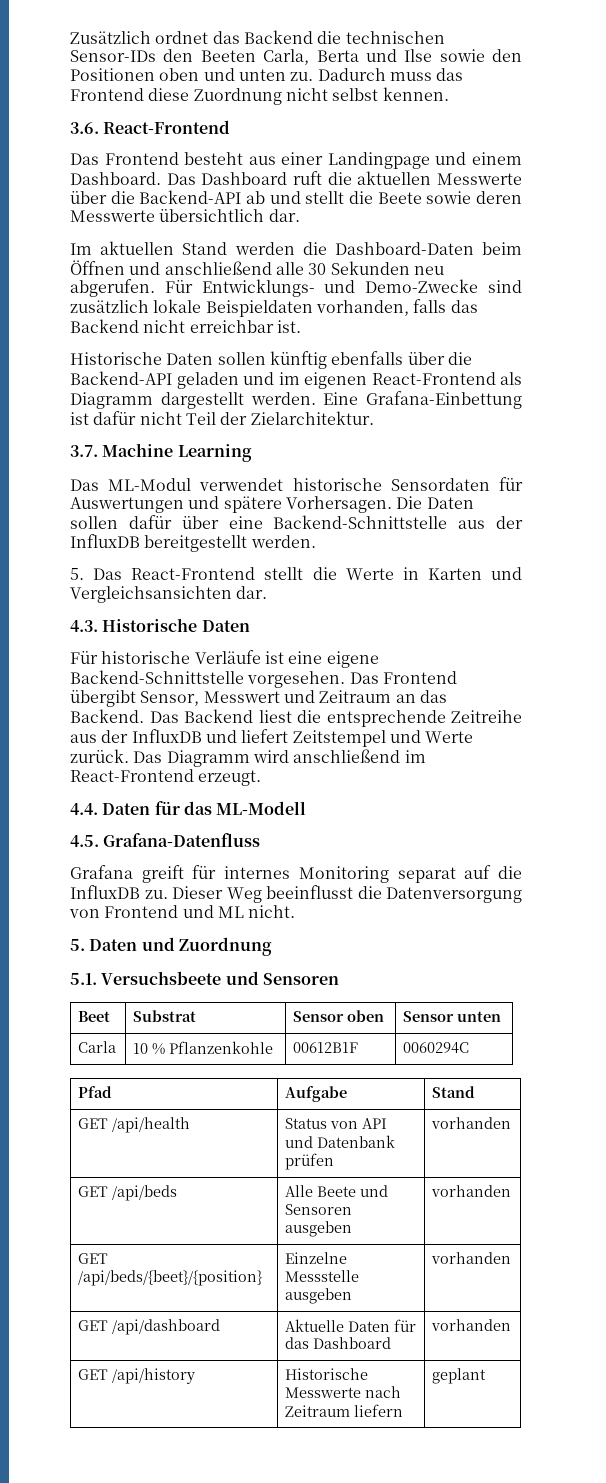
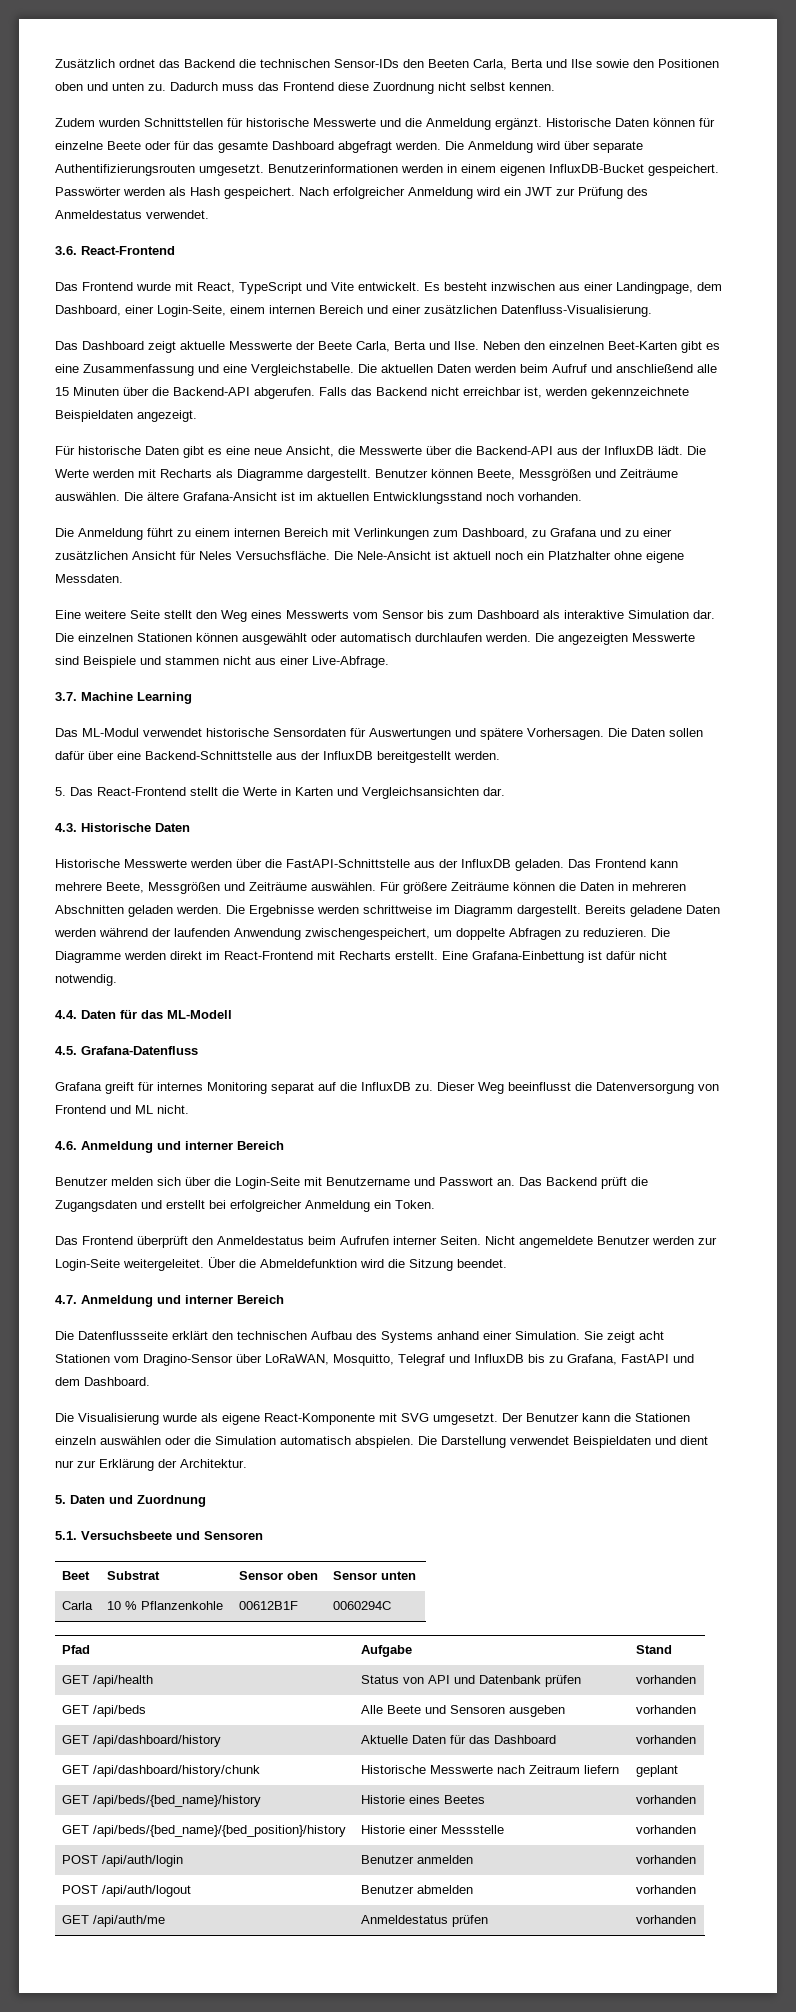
+ Zudem wurden Schnittstellen für historische Messwerte und die Anmeldung ergänzt. Historische Daten können für einzelne Beete oder für das gesamte Dashboard abgefragt werden. Die Anmeldung wird über separate Authentifizierungsrouten umgesetzt. Benutzerinformationen werden in einem eigenen InfluxDB-Bucket gespeichert. Passwörter werden als Hash gespeichert. Nach erfolgreicher Anmeldung wird ein JWT zur Prüfung des Anmeldestatus verwendet.
  3.6. React-Frontend
- Das Frontend besteht aus einer Landingpage und einem Dashboard. Das Dashboard ruft die aktuellen Messwerte über die Backend-API ab und stellt die Beete sowie deren Messwerte übersichtlich dar.
- Im aktuellen Stand werden die Dashboard-Daten beim Öffnen und anschließend alle 30 Sekunden neu abgerufen. Für Entwicklungs- und Demo-Zwecke sind zusätzlich lokale Beispieldaten vorhanden, falls das Backend nicht erreichbar ist.
- Historische Daten sollen künftig ebenfalls über die Backend-API geladen und im eigenen React-Frontend als Diagramm dargestellt werden. Eine Grafana-Einbettung ist dafür nicht Teil der Zielarchitektur.
+ Das Frontend wurde mit React, TypeScript und Vite entwickelt. Es besteht inzwischen aus einer Landingpage, dem Dashboard, einer Login-Seite, einem internen Bereich und einer zusätzlichen Datenfluss-Visualisierung.
+ Das Dashboard zeigt aktuelle Messwerte der Beete Carla, Berta und Ilse. Neben den einzelnen Beet-Karten gibt es eine Zusammenfassung und eine Vergleichstabelle. Die aktuellen Daten werden beim Aufruf und anschließend alle 15 Minuten über die Backend-API abgerufen. Falls das Backend nicht erreichbar ist, werden gekennzeichnete Beispieldaten angezeigt.
+ Für historische Daten gibt es eine neue Ansicht, die Messwerte über die Backend-API aus der InfluxDB lädt. Die Werte werden mit Recharts als Diagramme dargestellt. Benutzer können Beete, Messgrößen und Zeiträume auswählen. Die ältere Grafana-Ansicht ist im aktuellen Entwicklungsstand noch vorhanden.
+ Die Anmeldung führt zu einem internen Bereich mit Verlinkungen zum Dashboard, zu Grafana und zu einer zusätzlichen Ansicht für Neles Versuchsfläche. Die Nele-Ansicht ist aktuell noch ein Platzhalter ohne eigene Messdaten.
+ Eine weitere Seite stellt den Weg eines Messwerts vom Sensor bis zum Dashboard als interaktive Simulation dar. Die einzelnen Stationen können ausgewählt oder automatisch durchlaufen werden. Die angezeigten Messwerte sind Beispiele und stammen nicht aus einer Live-Abfrage.
- Für historische Verläufe ist eine eigene Backend-Schnittstelle vorgesehen. Das Frontend übergibt Sensor, Messwert und Zeitraum an das Backend. Das Backend liest die entsprechende Zeitreihe aus der InfluxDB und liefert Zeitstempel und Werte zurück. Das Diagramm wird anschließend im React-Frontend erzeugt.
+ Historische Messwerte werden über die FastAPI-Schnittstelle aus der InfluxDB geladen. Das Frontend kann mehrere Beete, Messgrößen und Zeiträume auswählen. Für größere Zeiträume können die Daten in mehreren Abschnitten geladen werden. Die Ergebnisse werden schrittweise im Diagramm dargestellt. Bereits geladene Daten werden während der laufenden Anwendung zwischengespeichert, um doppelte Abfragen zu reduzieren. Die Diagramme werden direkt im React-Frontend mit Recharts erstellt. Eine Grafana-Einbettung ist dafür nicht notwendig.
+ 4.6. Anmeldung und interner Bereich
+ Benutzer melden sich über die Login-Seite mit Benutzername und Passwort an. Das Backend prüft die Zugangsdaten und erstellt bei erfolgreicher Anmeldung ein Token.
+ Das Frontend überprüft den Anmeldestatus beim Aufrufen interner Seiten. Nicht angemeldete Benutzer werden zur Login-Seite weitergeleitet. Über die Abmeldefunktion wird die Sitzung beendet.
+ 4.7. Anmeldung und interner Bereich
+ Die Datenflussseite erklärt den technischen Aufbau des Systems anhand einer Simulation. Sie zeigt acht Stationen vom Dragino-Sensor über LoRaWAN, Mosquitto, Telegraf und InfluxDB bis zu Grafana, FastAPI und dem Dashboard.
+ Die Visualisierung wurde als eigene React-Komponente mit SVG umgesetzt. Der Benutzer kann die Stationen einzeln auswählen oder die Simulation automatisch abspielen. Die Darstellung verwendet Beispieldaten und dient nur zur Erklärung der Architektur.
- GET /api/beds/{beet}/{position} | Einzelne Messstelle ausgeben | vorhanden
- GET /api/dashboard | Aktuelle Daten für das Dashboard | vorhanden
+ GET /api/dashboard/history | Aktuelle Daten für das Dashboard | vorhanden
- GET /api/history | Historische Messwerte nach Zeitraum liefern | geplant
+ GET /api/dashboard/history/chunk | Historische Messwerte nach Zeitraum liefern | geplant
+ GET /api/beds/{bed_name}/history | Historie eines Beetes | vorhanden
+ GET /api/beds/{bed_name}/{bed_position}/history | Historie einer Messstelle | vorhanden
+ POST /api/auth/login | Benutzer anmelden | vorhanden
+ POST /api/auth/logout | Benutzer abmelden | vorhanden
+ GET /api/auth/me | Anmeldestatus prüfen | vorhanden

